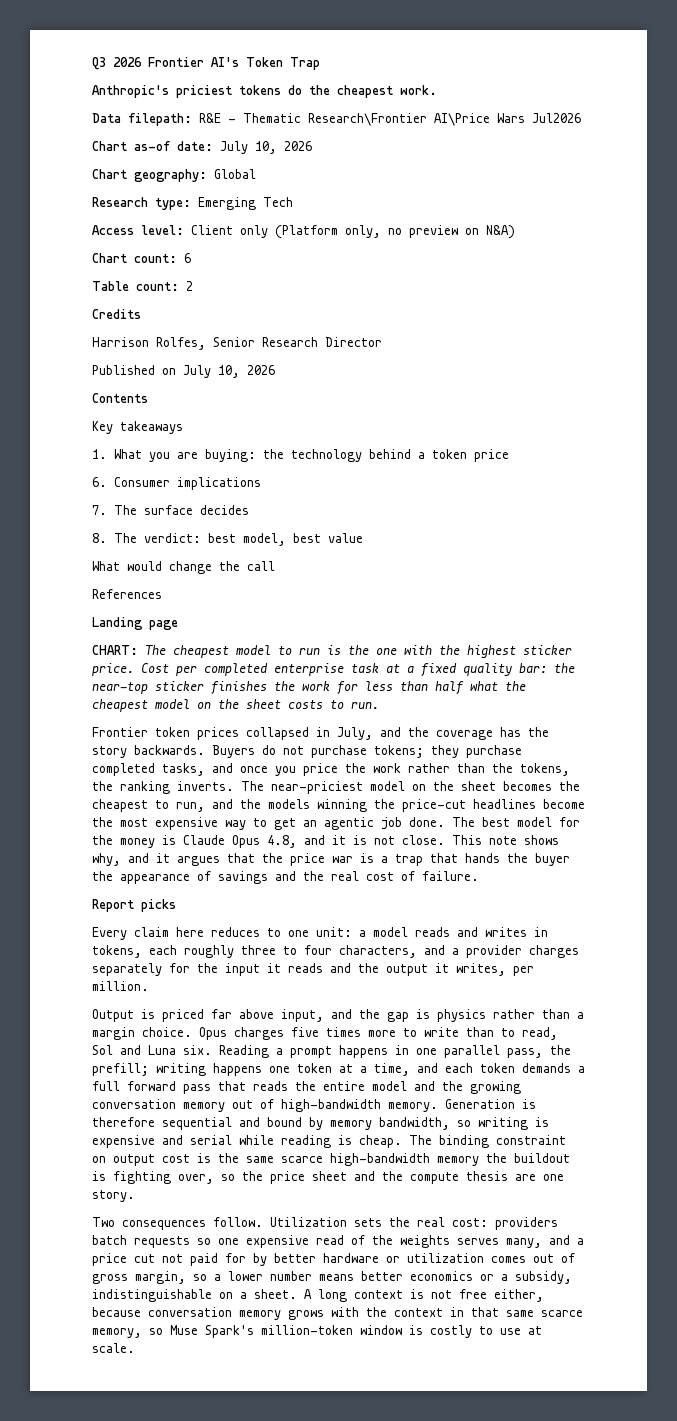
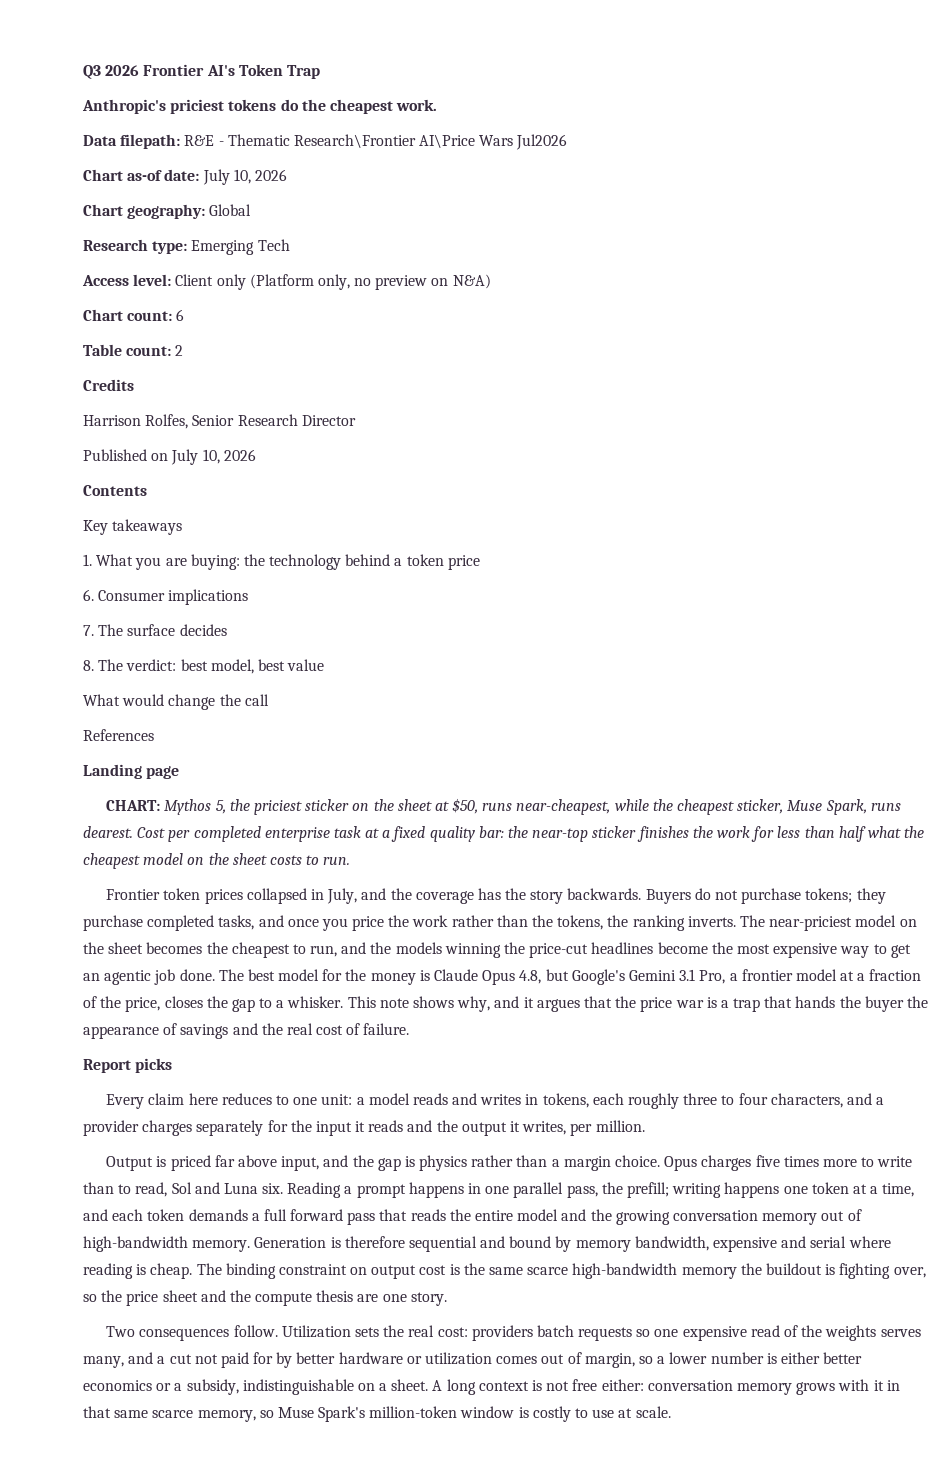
- CHART: The cheapest model to run is the one with the highest sticker price.
+ CHART: Mythos 5, the priciest sticker on the sheet at $50, runs near-cheapest, while the cheapest sticker, Muse Spark, runs dearest.
- The best model for the money is Claude Opus 4.8, and it is not close.
+ The best model for the money is Claude Opus 4.8, but Google's Gemini 3.1 Pro, a frontier model at a fraction of the price, closes the gap to a whisker.
- Generation is therefore sequential and bound by memory bandwidth, so writing is expensive and serial while reading is cheap.
+ Generation is therefore sequential and bound by memory bandwidth, expensive and serial where reading is cheap.
- Utilization sets the real cost: providers batch requests so one expensive read of the weights serves many, and a price cut not paid for by better hardware or utilization comes out of gross margin, so a lower number means better economics or a subsidy, indistinguishable on a sheet.
+ Utilization sets the real cost: providers batch requests so one expensive read of the weights serves many, and a cut not paid for by better hardware or utilization comes out of margin, so a lower number is either better economics or a subsidy, indistinguishable on a sheet.
- A long context is not free either, because conversation memory grows with the context in that same scarce memory, so Muse Spark's million-token window is costly to use at scale.
+ A long context is not free either: conversation memory grows with it in that same scarce memory, so Muse Spark's million-token window is costly to use at scale.

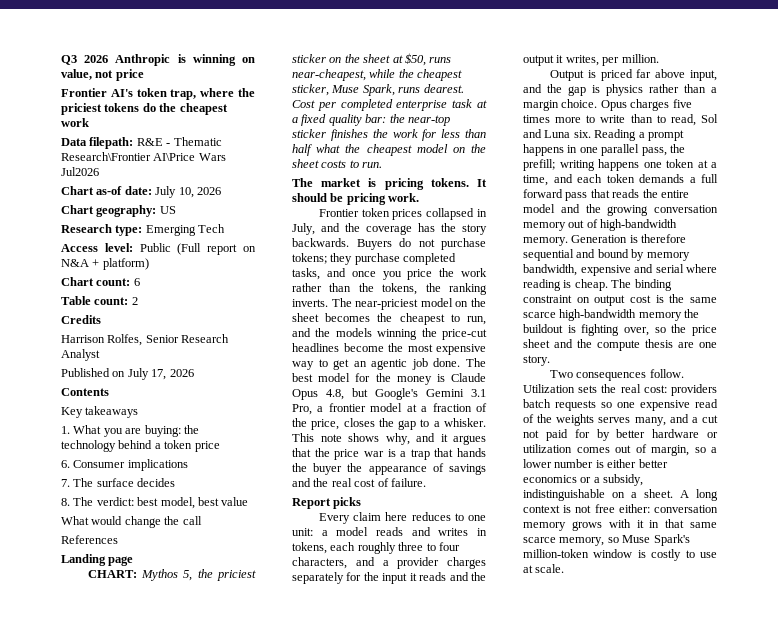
- Q3 2026 Frontier AI's Token Trap
- Anthropic's priciest tokens do the cheapest work.
+ Q3 2026 Anthropic is winning on value, not price
+ Frontier AI's token trap, where the priciest tokens do the cheapest work
- Chart geography: Global
+ Chart geography: US
- Access level: Client only (Platform only, no preview on N&A)
+ Access level: Public (Full report on N&A + platform)
- Harrison Rolfes, Senior Research Director
+ Harrison Rolfes, Senior Research Analyst
- Published on July 10, 2026
+ Published on July 17, 2026
+ The market is pricing tokens. It should be pricing work.

